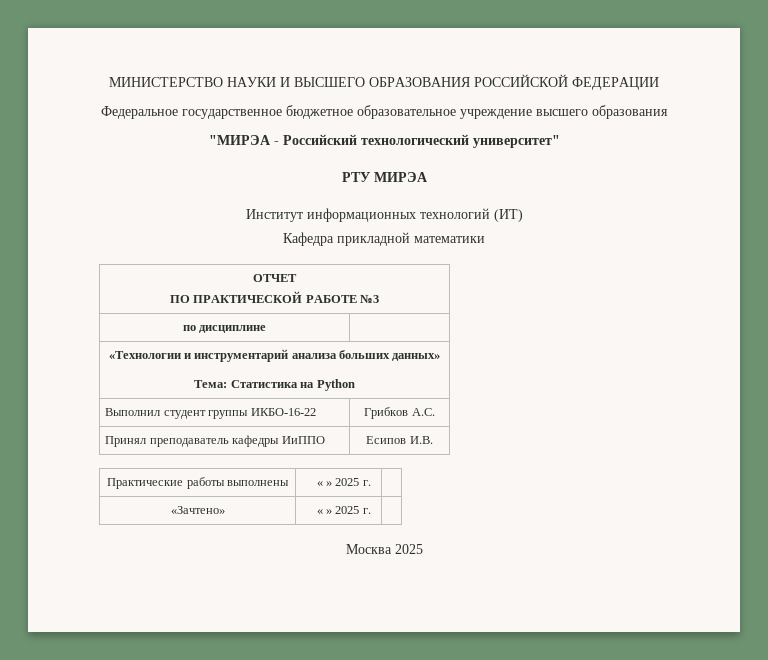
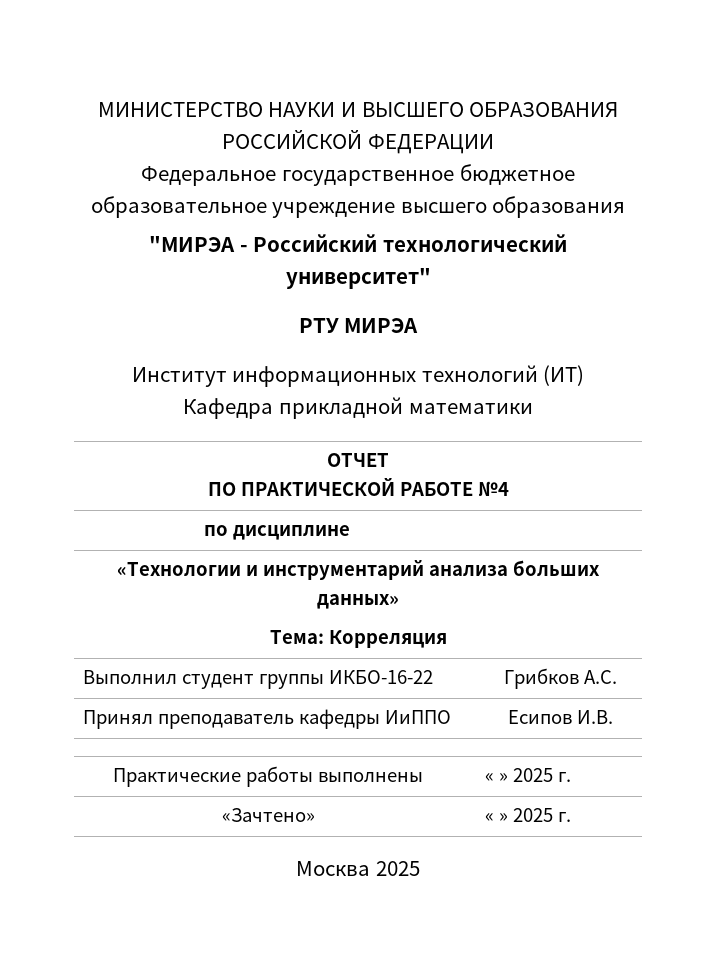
  ОТЧЕТ
- ПО ПРАКТИЧЕСКОЙ РАБОТЕ №3
+ ПО ПРАКТИЧЕСКОЙ РАБОТЕ №4
  «Технологии и инструментарий анализа больших данных»
- Тема: Статистика на Python
+ Тема: Корреляция

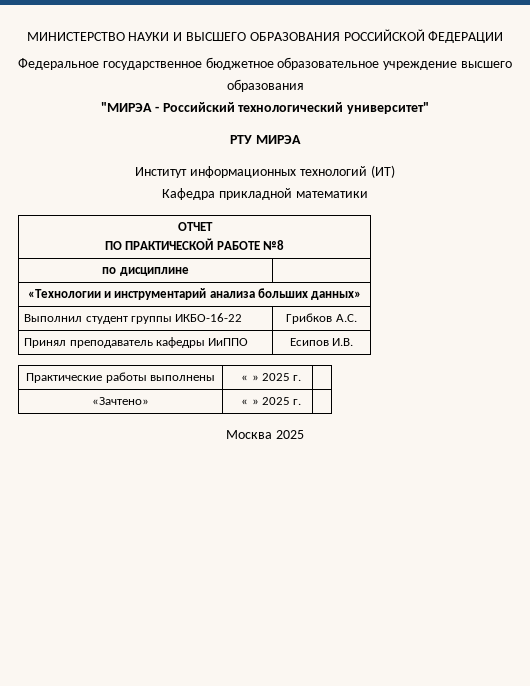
  ОТЧЕТ
- ПО ПРАКТИЧЕСКОЙ РАБОТЕ №4
+ ПО ПРАКТИЧЕСКОЙ РАБОТЕ №8
  «Технологии и инструментарий анализа больших данных»
- Тема: Корреляция

